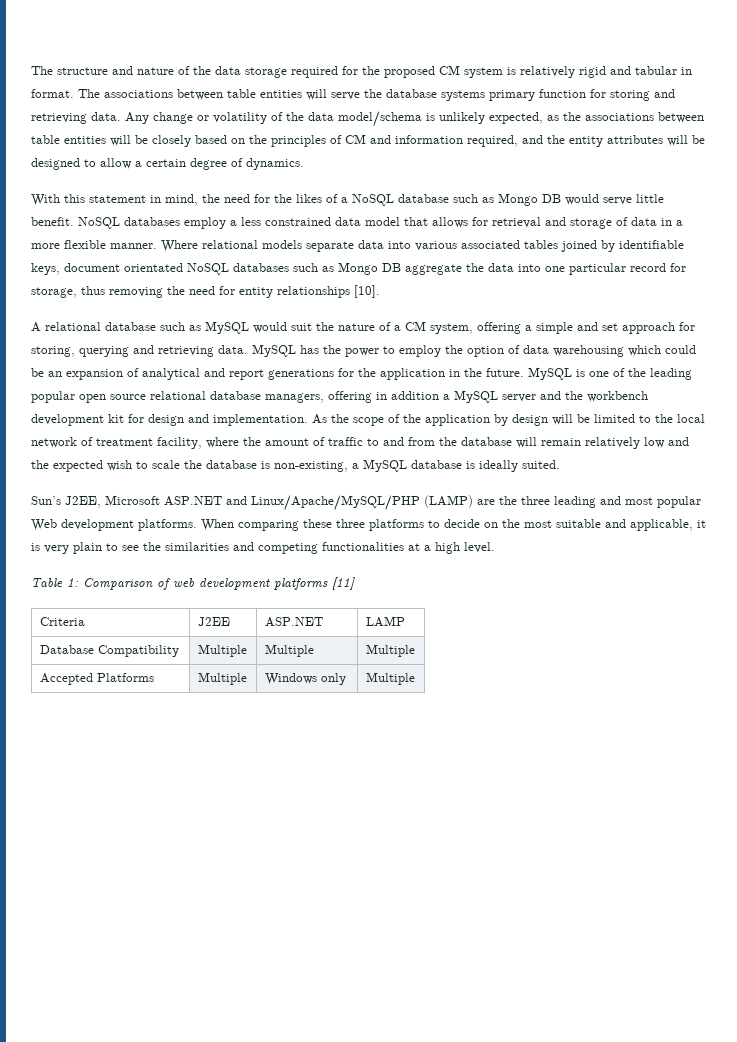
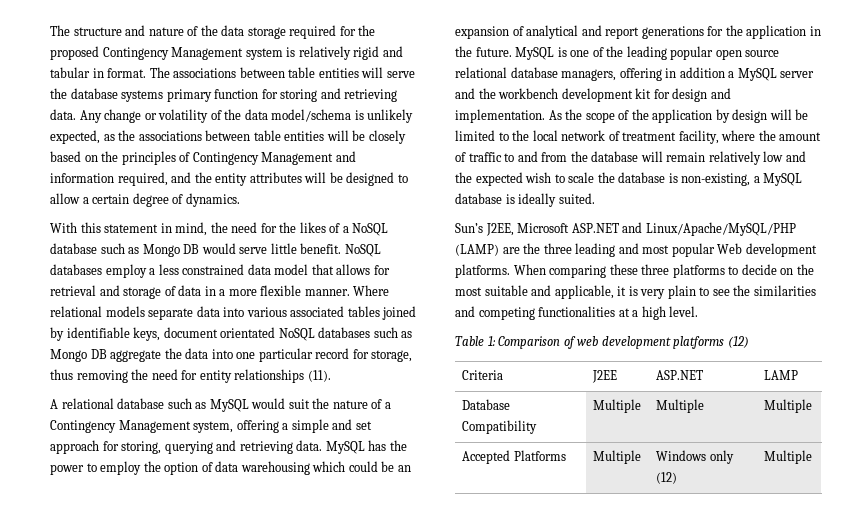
- The structure and nature of the data storage required for the proposed CM system is relatively rigid and tabular in format.
+ The structure and nature of the data storage required for the proposed Contingency Management system is relatively rigid and tabular in format.
- Any change or volatility of the data model/schema is unlikely expected, as the associations between table entities will be closely based on the principles of CM and information required, and the entity attributes will be designed to allow a certain degree of dynamics.
+ Any change or volatility of the data model/schema is unlikely expected, as the associations between table entities will be closely based on the principles of Contingency Management and information required, and the entity attributes will be designed to allow a certain degree of dynamics.
- Where relational models separate data into various associated tables joined by identifiable keys, document orientated NoSQL databases such as Mongo DB aggregate the data into one particular record for storage, thus removing the need for entity relationships [10].
+ Where relational models separate data into various associated tables joined by identifiable keys, document orientated NoSQL databases such as Mongo DB aggregate the data into one particular record for storage, thus removing the need for entity relationships (11).
- A relational database such as MySQL would suit the nature of a CM system, offering a simple and set approach for storing, querying and retrieving data.
+ A relational database such as MySQL would suit the nature of a Contingency Management system, offering a simple and set approach for storing, querying and retrieving data.
- Table 1: Comparison of web development platforms [11]
+ Table 1: Comparison of web development platforms (12)
- Accepted Platforms | Multiple | Windows only | Multiple
+ Accepted Platforms | Multiple | Windows only (12) | Multiple

